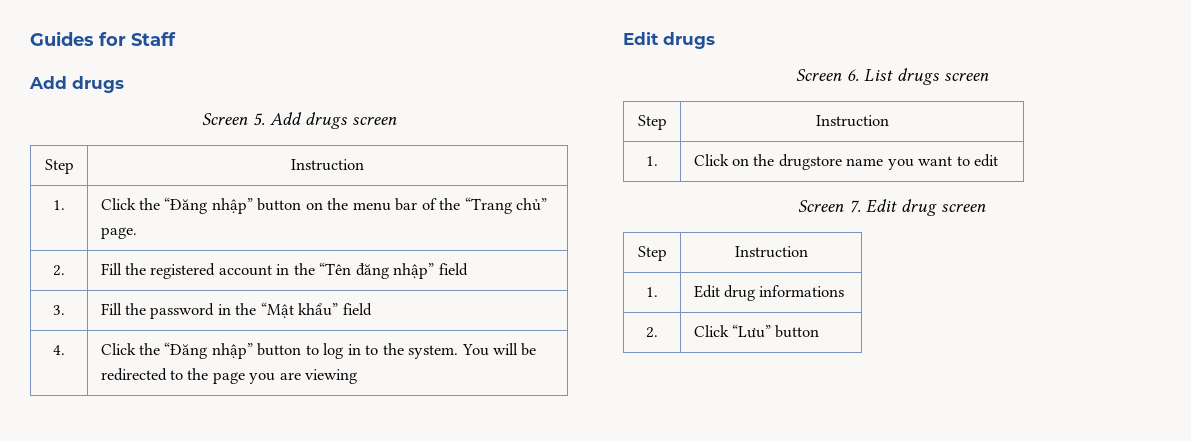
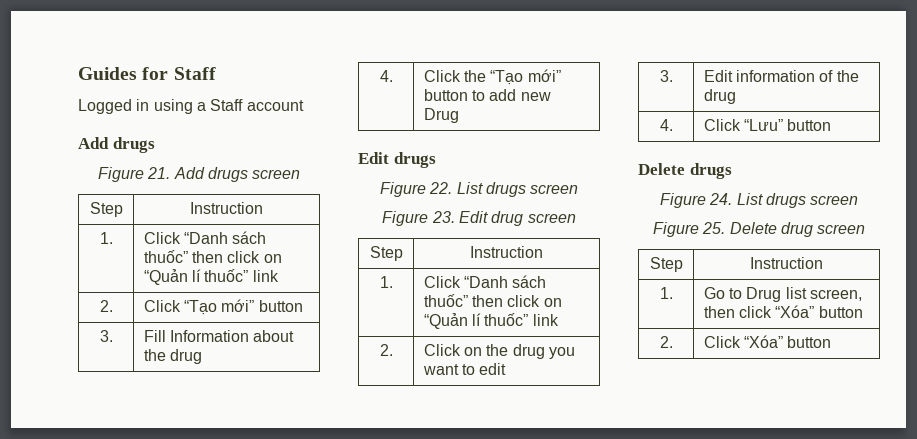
+ Logged in using a Staff account
- Screen 5. Add drugs screen
+ Figure 21. Add drugs screen
  Step | Instruction
- 1. | Click the “Đăng nhập” button on the menu bar of the “Trang chủ” page.
- 2. | Fill the registered account in the “Tên đăng nhập” field
- 3. | Fill the password in the “Mật khẩu” field
- 4. | Click the “Đăng nhập” button to log in to the system. You will be redirected to the page you are viewing
+ 1. | Click “Danh sách thuốc” then click on “Quản lí thuốc” link
+ 2. | Click “Tạo mới” button
+ 3. | Fill Information about the drug
+ 4. | Click the “Tạo mới” button to add new Drug
- Screen 6. List drugs screen
+ Figure 22. List drugs screen
+ Figure 23. Edit drug screen
  Step | Instruction
- 1. | Click on the drugstore name you want to edit
- Screen 7. Edit drug screen
+ 1. | Click “Danh sách thuốc” then click on “Quản lí thuốc” link
+ 2. | Click on the drug you want to edit
+ 3. | Edit information of the drug
+ 4. | Click “Lưu” button
+ Delete drugs
+ Figure 24. List drugs screen
+ Figure 25. Delete drug screen
  Step | Instruction
- 1. | Edit drug informations
- 2. | Click “Lưu” button
+ 1. | Go to Drug list screen, then click “Xóa” button
+ 2. | Click “Xóa” button

